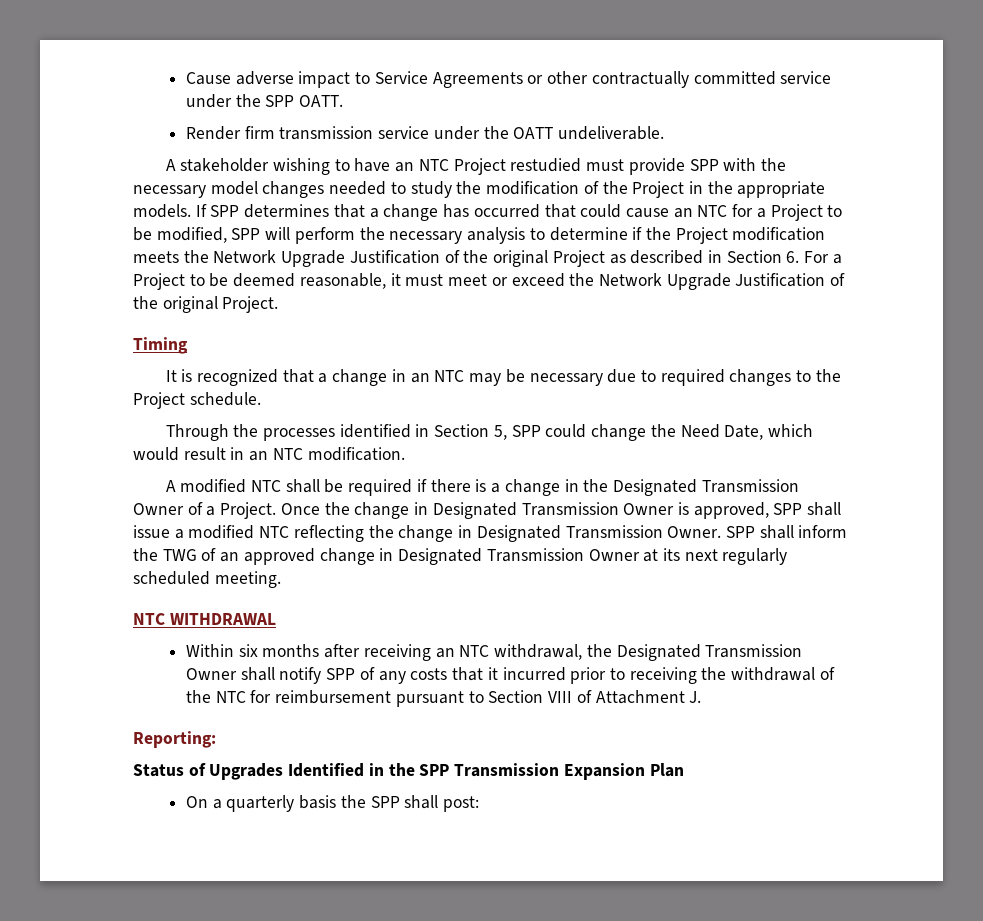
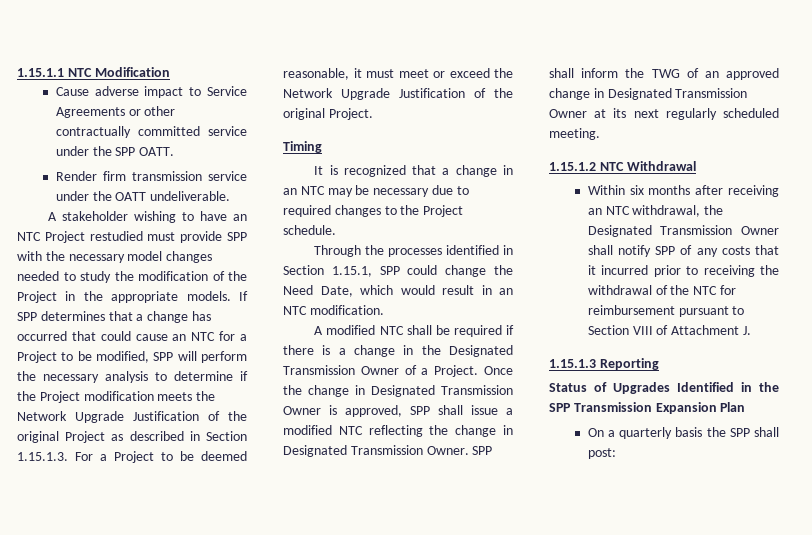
+ 1.15.1.1 NTC Modification
- If SPP determines that a change has occurred that could cause an NTC for a Project to be modified, SPP will perform the necessary analysis to determine if the Project modification meets the Network Upgrade Justification of the original Project as described in Section 6. For a Project to be deemed reasonable, it must meet or exceed the Network Upgrade Justification of the original Project.
+ If SPP determines that a change has occurred that could cause an NTC for a Project to be modified, SPP will perform the necessary analysis to determine if the Project modification meets the Network Upgrade Justification of the original Project as described in Section 1.15.1.3. For a Project to be deemed reasonable, it must meet or exceed the Network Upgrade Justification of the original Project.
- Through the processes identified in Section 5, SPP could change the Need Date, which would result in an NTC modification.
+ Through the processes identified in Section 1.15.1, SPP could change the Need Date, which would result in an NTC modification.
- NTC WITHDRAWAL
+ 1.15.1.2 NTC Withdrawal
- Reporting:
+ 1.15.1.3 Reporting

